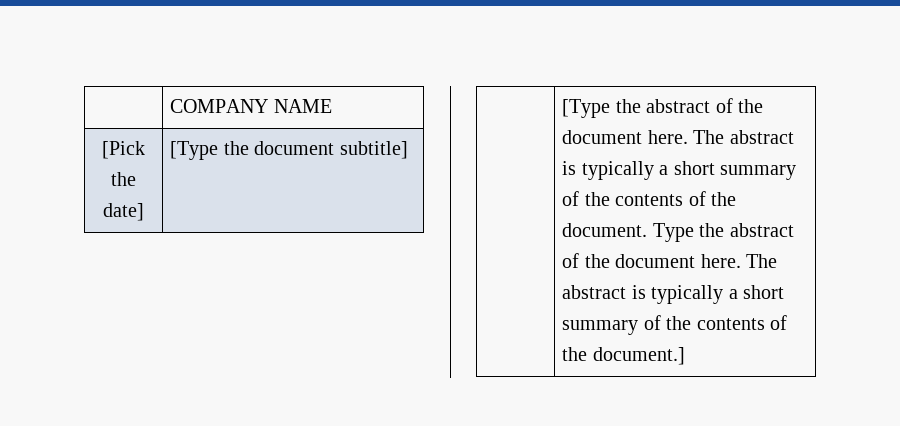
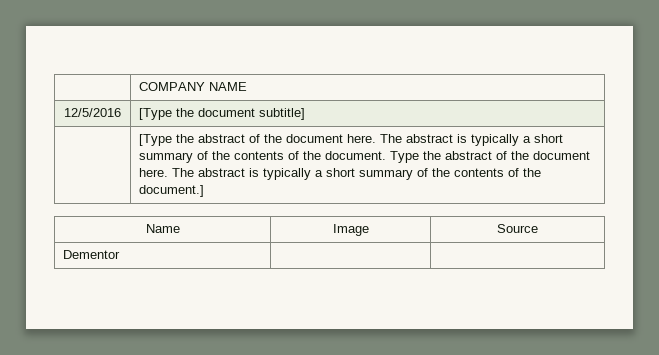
- [Pick the date] | [Type the document subtitle]
+ 12/5/2016 | [Type the document subtitle]
+ Name | Image | Source
+ Dementor | |

